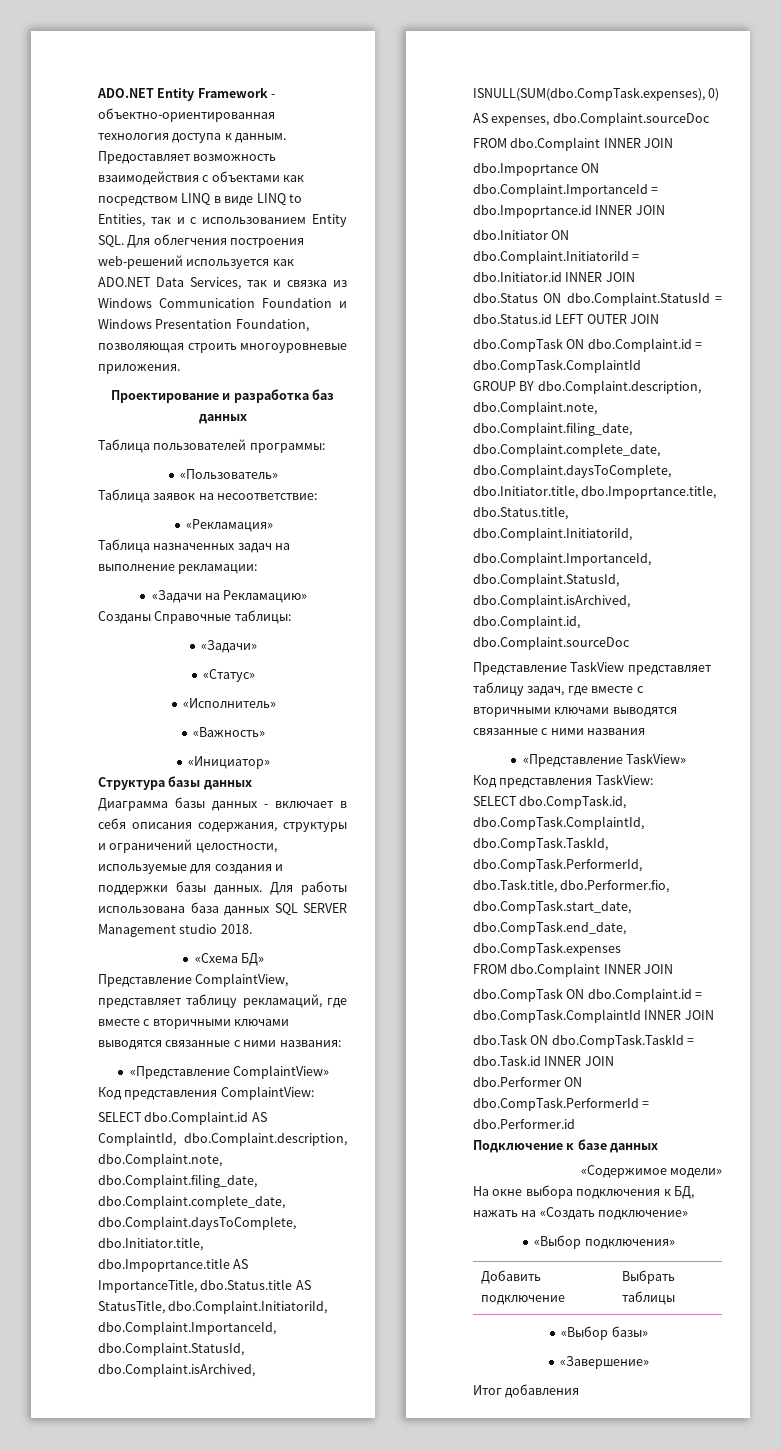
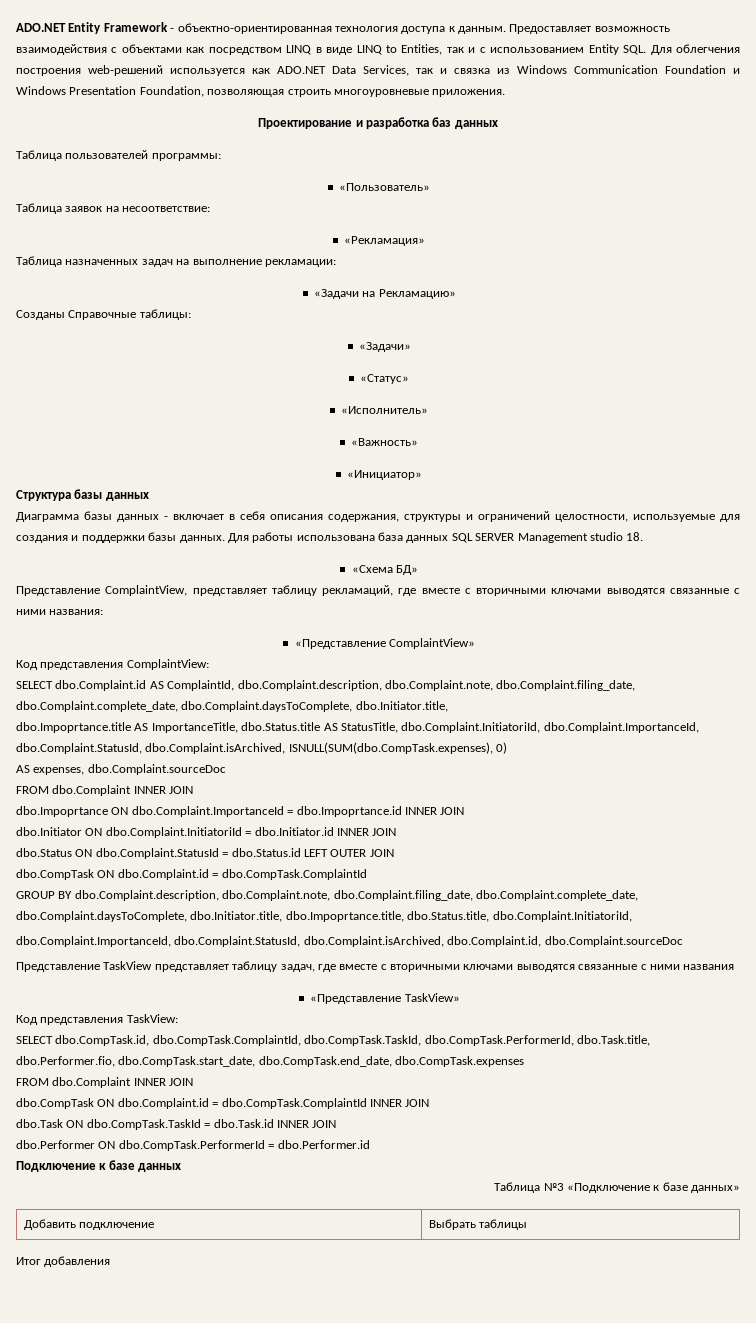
- Для работы использована база данных SQL SERVER Management studio 2018.
+ Для работы использована база данных SQL SERVER Management studio 18.
- «Содержимое модели»
- На окне выбора подключения к БД, нажать на «Создать подключение»
- «Выбор подключения»
+ Таблица №3 «Подключение к базе данных»
- «Выбор базы»
- «Завершение»

